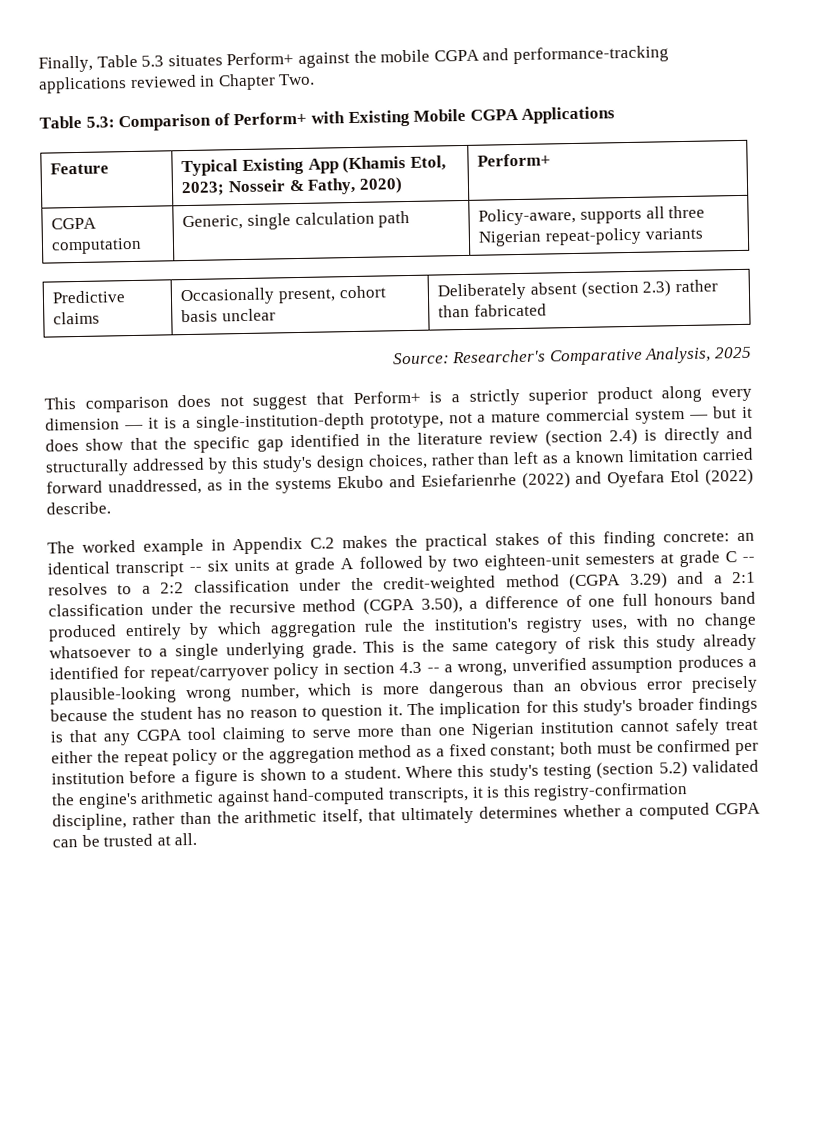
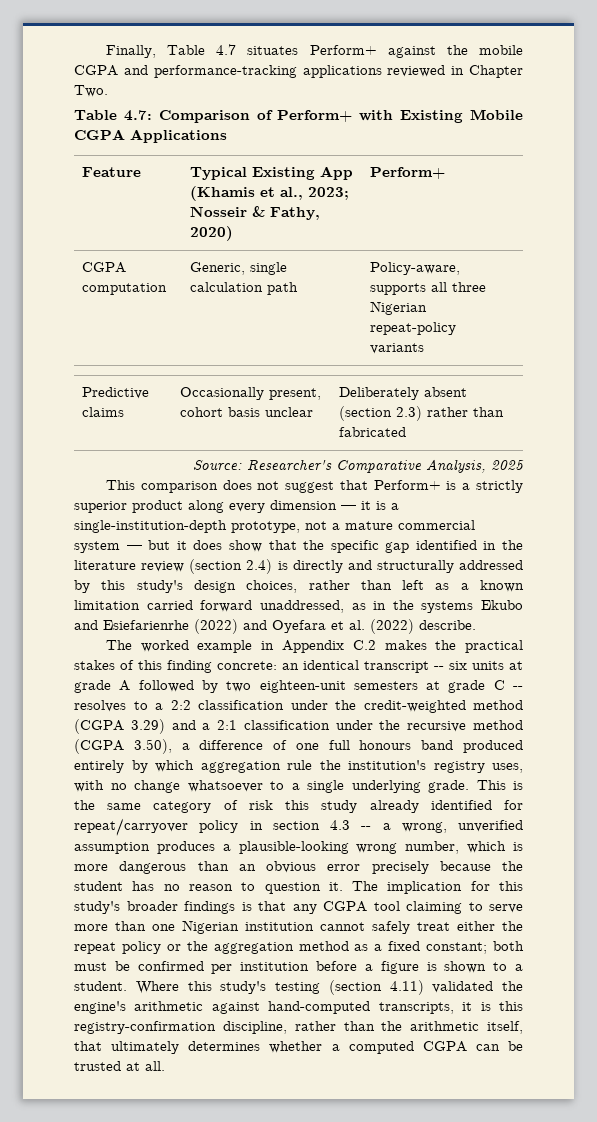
- Finally, Table 5.3 situates Perform+ against the mobile CGPA and performance-tracking applications reviewed in Chapter Two.
+ Finally, Table 4.7 situates Perform+ against the mobile CGPA and performance-tracking applications reviewed in Chapter Two.
- Table 5.3: Comparison of Perform+ with Existing Mobile CGPA Applications
+ Table 4.7: Comparison of Perform+ with Existing Mobile CGPA Applications
- Feature | Typical Existing App (Khamis Etol, 2023; Nosseir & Fathy, 2020) | Perform+
+ Feature | Typical Existing App (Khamis et al., 2023; Nosseir & Fathy, 2020) | Perform+
- This comparison does not suggest that Perform+ is a strictly superior product along every dimension — it is a single-institution-depth prototype, not a mature commercial system — but it does show that the specific gap identified in the literature review (section 2.4) is directly and structurally addressed by this study's design choices, rather than left as a known limitation carried forward unaddressed, as in the systems Ekubo and Esiefarienrhe (2022) and Oyefara Etol (2022) describe.
+ This comparison does not suggest that Perform+ is a strictly superior product along every dimension — it is a single-institution-depth prototype, not a mature commercial system — but it does show that the specific gap identified in the literature review (section 2.4) is directly and structurally addressed by this study's design choices, rather than left as a known limitation carried forward unaddressed, as in the systems Ekubo and Esiefarienrhe (2022) and Oyefara et al. (2022) describe.
- Where this study's testing (section 5.2) validated the engine's arithmetic against hand-computed transcripts, it is this registry-confirmation discipline, rather than the arithmetic itself, that ultimately determines whether a computed CGPA can be trusted at all.
+ Where this study's testing (section 4.11) validated the engine's arithmetic against hand-computed transcripts, it is this registry-confirmation discipline, rather than the arithmetic itself, that ultimately determines whether a computed CGPA can be trusted at all.

